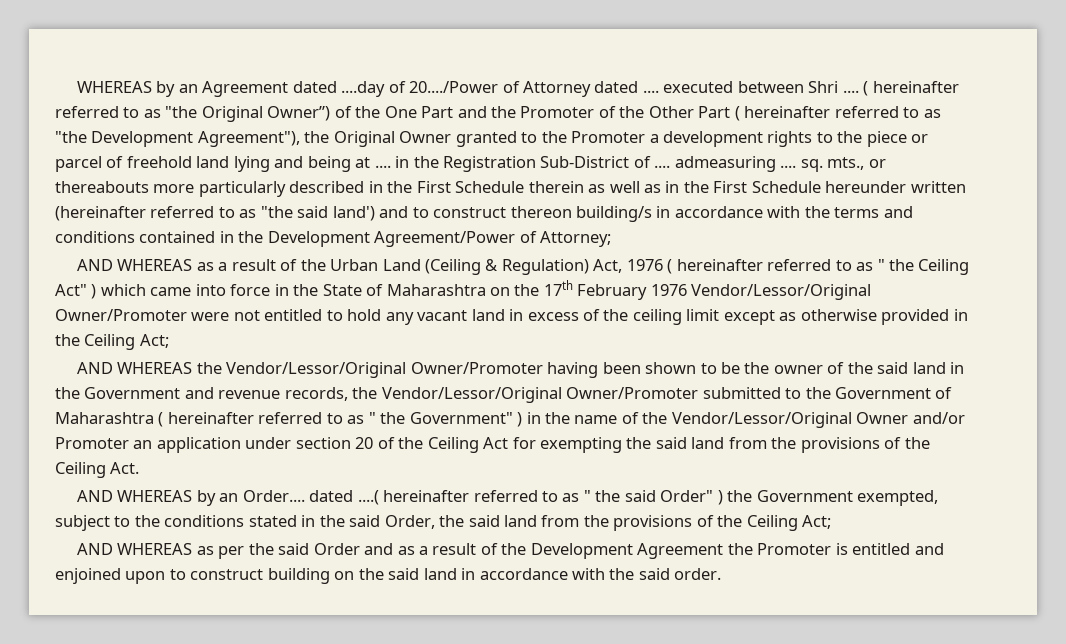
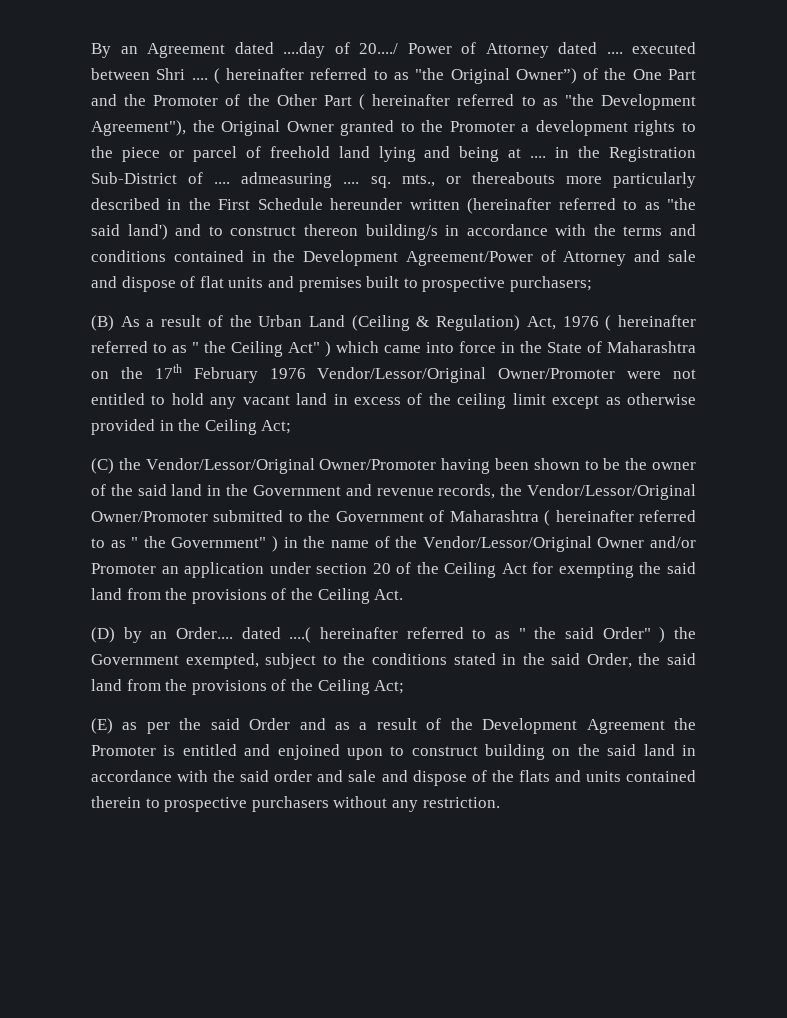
- WHEREAS by an Agreement dated ....day of 20..../Power of Attorney dated .... executed between Shri ....
+ By an Agreement dated ....day of 20..../ Power of Attorney dated .... executed between Shri ....
- ( hereinafter referred to as "the Original Owner”) of the One Part and the Promoter of the Other Part ( hereinafter referred to as "the Development Agreement"), the Original Owner granted to the Promoter a development rights to the piece or parcel of freehold land lying and being at .... in the Registration Sub-District of .... admeasuring .... sq. mts., or thereabouts more particularly described in the First Schedule therein as well as in the First Schedule hereunder written (hereinafter referred to as "the said land') and to construct thereon building/s in accordance with the terms and conditions contained in the Development Agreement/Power of Attorney;
- AND WHEREAS as a result of the Urban Land (Ceiling & Regulation) Act, 1976 ( hereinafter referred to as " the Ceiling Act" ) which came into force in the State of Maharashtra on the 17th February 1976 Vendor/Lessor/Original Owner/Promoter were not entitled to hold any vacant land in excess of the ceiling limit except as otherwise provided in the Ceiling Act;
+ ( hereinafter referred to as "the Original Owner”) of the One Part and the Promoter of the Other Part ( hereinafter referred to as "the Development Agreement"), the Original Owner granted to the Promoter a development rights to the piece or parcel of freehold land lying and being at .... in the Registration Sub-District of .... admeasuring .... sq. mts., or thereabouts more particularly described in the First Schedule hereunder written (hereinafter referred to as "the said land') and to construct thereon building/s in accordance with the terms and conditions contained in the Development Agreement/Power of Attorney and sale and dispose of flat units and premises built to prospective purchasers;
+ (B) As a result of the Urban Land (Ceiling & Regulation) Act, 1976 ( hereinafter referred to as " the Ceiling Act" ) which came into force in the State of Maharashtra on the 17th February 1976 Vendor/Lessor/Original Owner/Promoter were not entitled to hold any vacant land in excess of the ceiling limit except as otherwise provided in the Ceiling Act;
- AND WHEREAS the Vendor/Lessor/Original Owner/Promoter having been shown to be the owner of the said land in the Government and revenue records, the Vendor/Lessor/Original Owner/Promoter submitted to the Government of Maharashtra ( hereinafter referred to as " the Government" ) in the name of the Vendor/Lessor/Original Owner and/or Promoter an application under section 20 of the Ceiling Act for exempting the said land from the provisions of the Ceiling Act.
+ (C) the Vendor/Lessor/Original Owner/Promoter having been shown to be the owner of the said land in the Government and revenue records, the Vendor/Lessor/Original Owner/Promoter submitted to the Government of Maharashtra ( hereinafter referred to as " the Government" ) in the name of the Vendor/Lessor/Original Owner and/or Promoter an application under section 20 of the Ceiling Act for exempting the said land from the provisions of the Ceiling Act.
- AND WHEREAS by an Order.... dated ....( hereinafter referred to as " the said Order" ) the Government exempted, subject to the conditions stated in the said Order, the said land from the provisions of the Ceiling Act;
+ (D) by an Order.... dated ....( hereinafter referred to as " the said Order" ) the Government exempted, subject to the conditions stated in the said Order, the said land from the provisions of the Ceiling Act;
- AND WHEREAS as per the said Order and as a result of the Development Agreement the Promoter is entitled and enjoined upon to construct building on the said land in accordance with the said order.
+ (E) as per the said Order and as a result of the Development Agreement the Promoter is entitled and enjoined upon to construct building on the said land in accordance with the said order and sale and dispose of the flats and units contained therein to prospective purchasers without any restriction.

